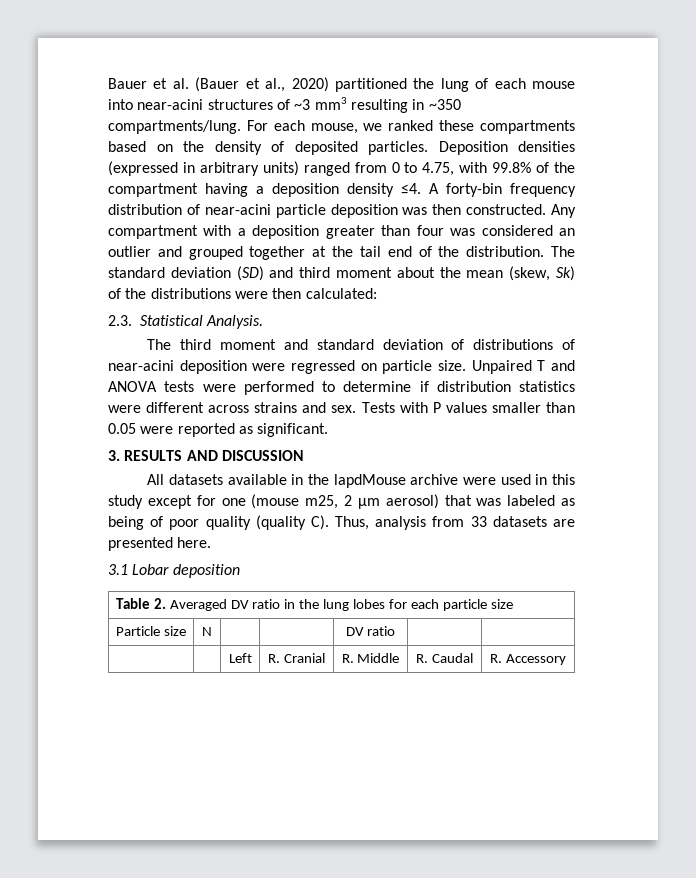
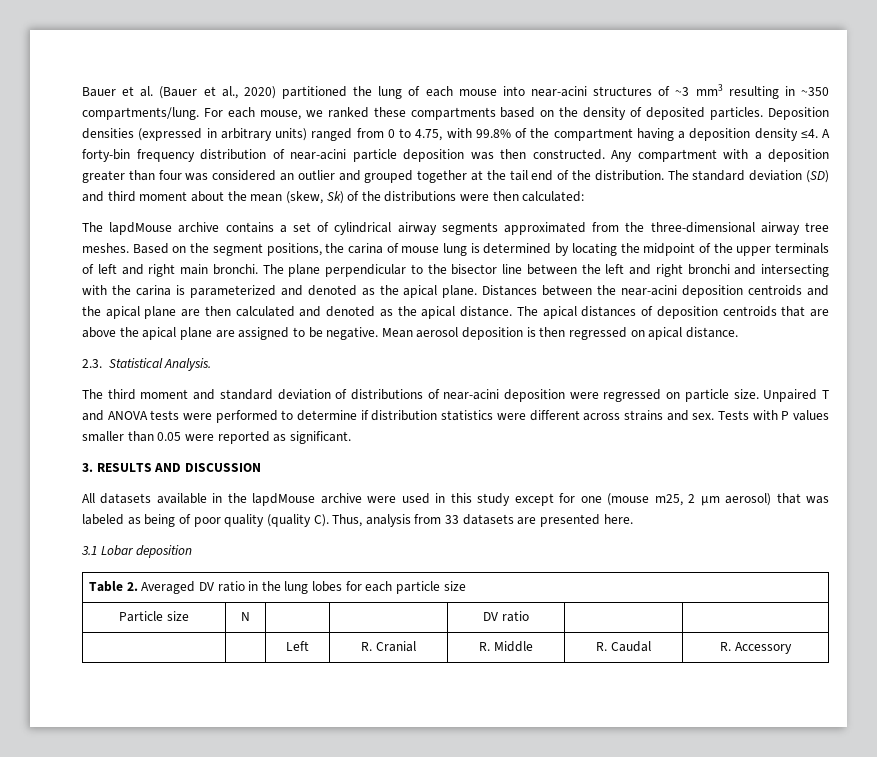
+ The lapdMouse archive contains a set of cylindrical airway segments approximated from the three-dimensional airway tree meshes. Based on the segment positions, the carina of mouse lung is determined by locating the midpoint of the upper terminals of left and right main bronchi. The plane perpendicular to the bisector line between the left and right bronchi and intersecting with the carina is parameterized and denoted as the apical plane. Distances between the near-acini deposition centroids and the apical plane are then calculated and denoted as the apical distance. The apical distances of deposition centroids that are above the apical plane are assigned to be negative. Mean aerosol deposition is then regressed on apical distance.

